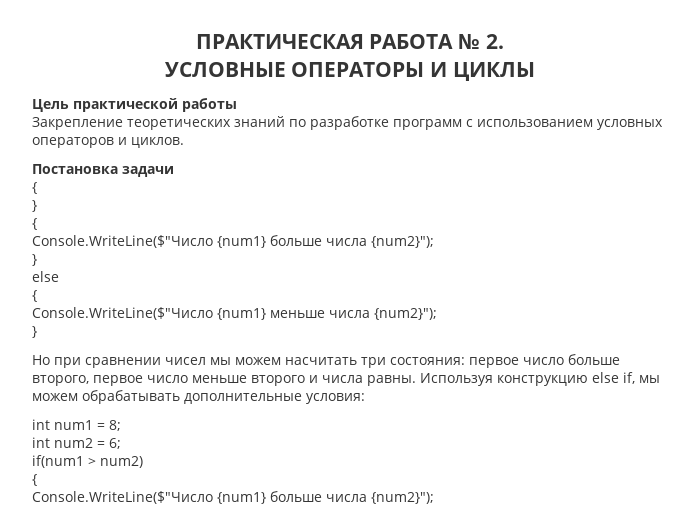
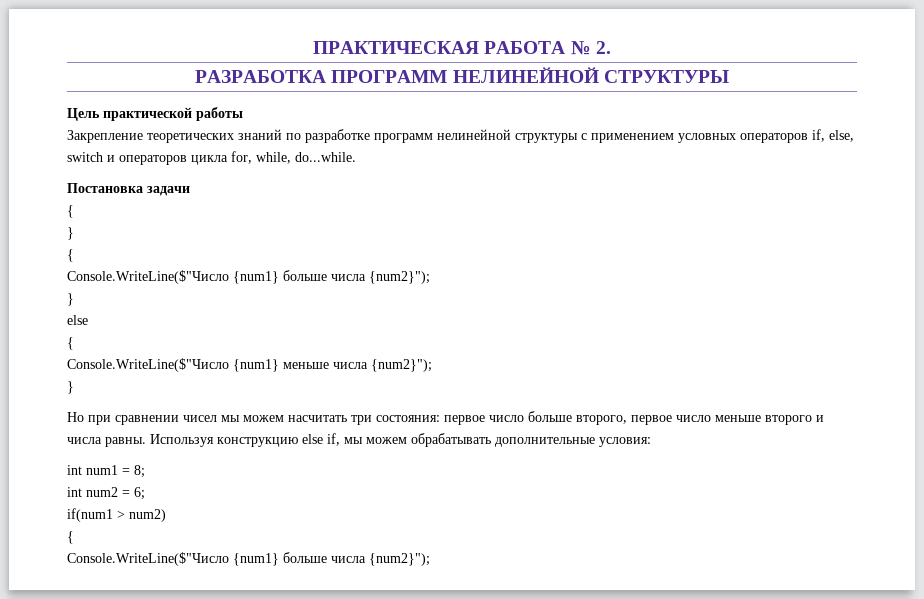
- УСЛОВНЫЕ ОПЕРАТОРЫ И ЦИКЛЫ
+ РАЗРАБОТКА ПРОГРАММ НЕЛИНЕЙНОЙ СТРУКТУРЫ
- Закрепление теоретических знаний по разработке программ с использованием условных операторов и циклов.
+ Закрепление теоретических знаний по разработке программ нелинейной структуры с применением условных операторов if, else, switch и операторов цикла for, while, do...while.

